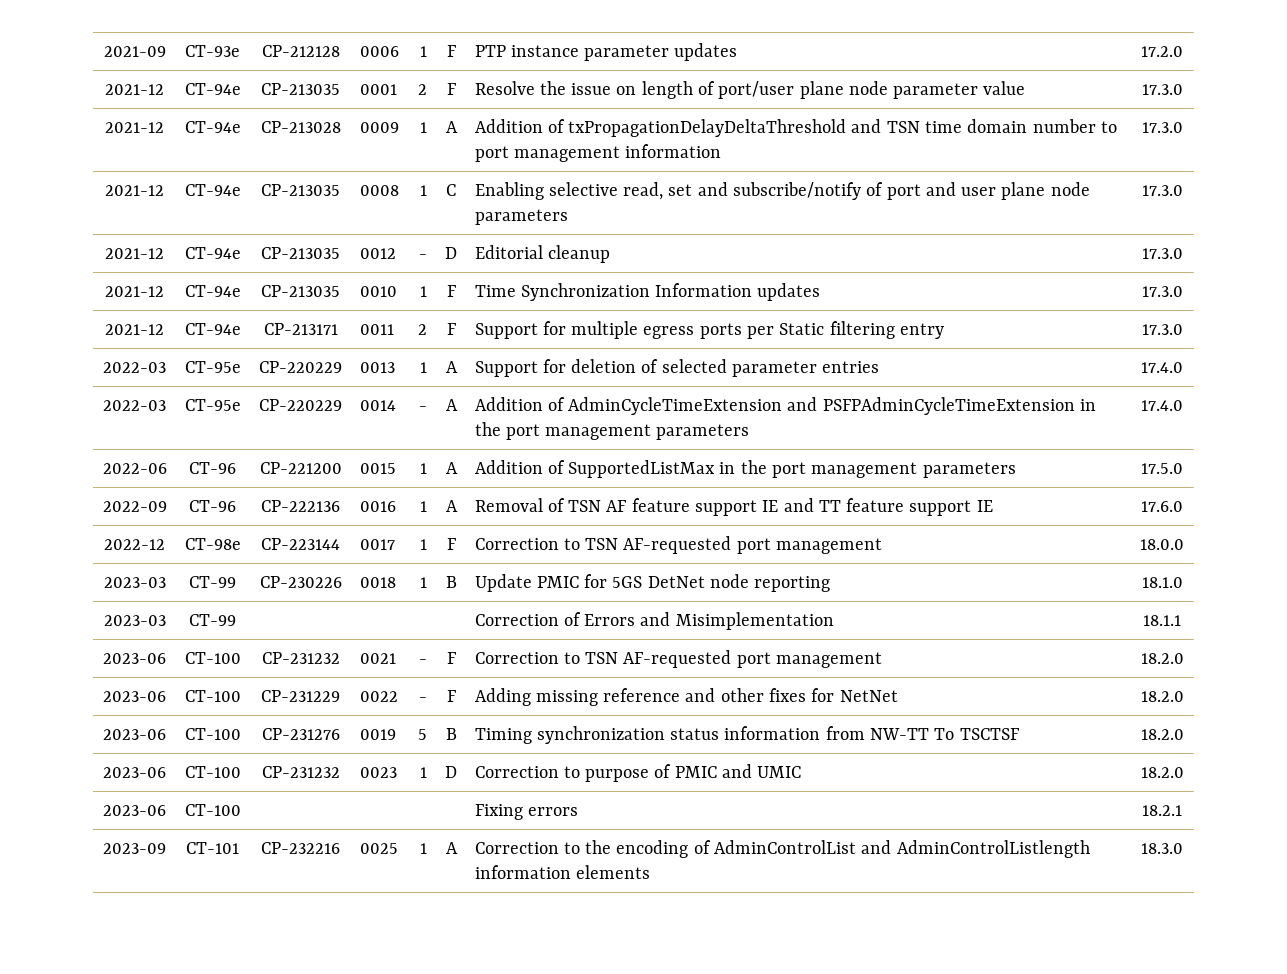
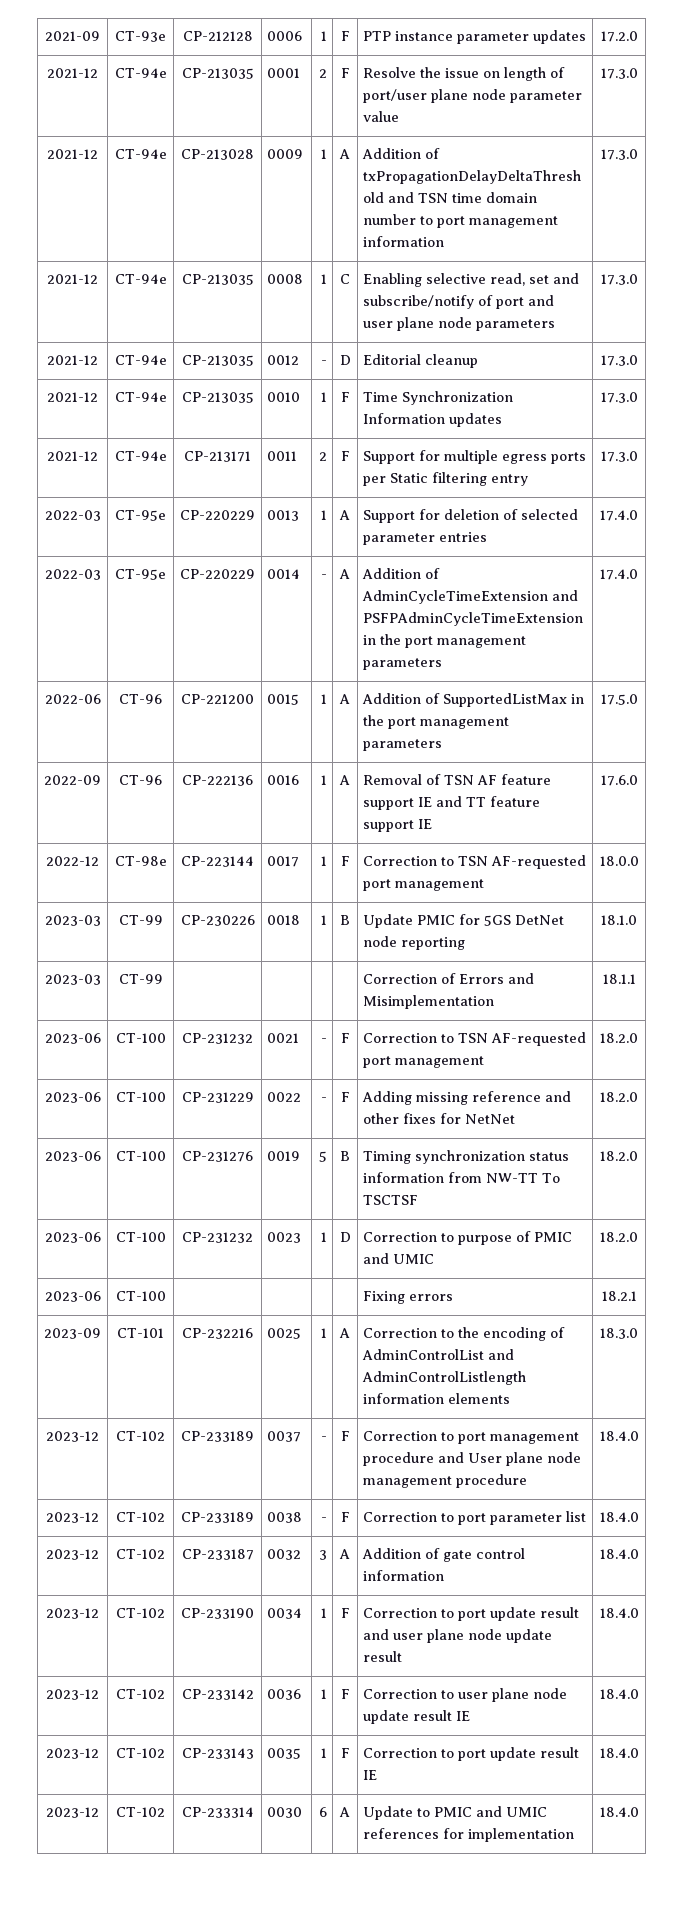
+ 2023-12 | CT-102 | CP-233189 | 0037 | - | F | Correction to port management procedure and User plane node management procedure | 18.4.0
+ 2023-12 | CT-102 | CP-233189 | 0038 | - | F | Correction to port parameter list | 18.4.0
+ 2023-12 | CT-102 | CP-233187 | 0032 | 3 | A | Addition of gate control information | 18.4.0
+ 2023-12 | CT-102 | CP-233190 | 0034 | 1 | F | Correction to port update result and user plane node update result | 18.4.0
+ 2023-12 | CT-102 | CP-233142 | 0036 | 1 | F | Correction to user plane node update result IE | 18.4.0
+ 2023-12 | CT-102 | CP-233143 | 0035 | 1 | F | Correction to port update result IE | 18.4.0
+ 2023-12 | CT-102 | CP-233314 | 0030 | 6 | A | Update to PMIC and UMIC references for implementation | 18.4.0

